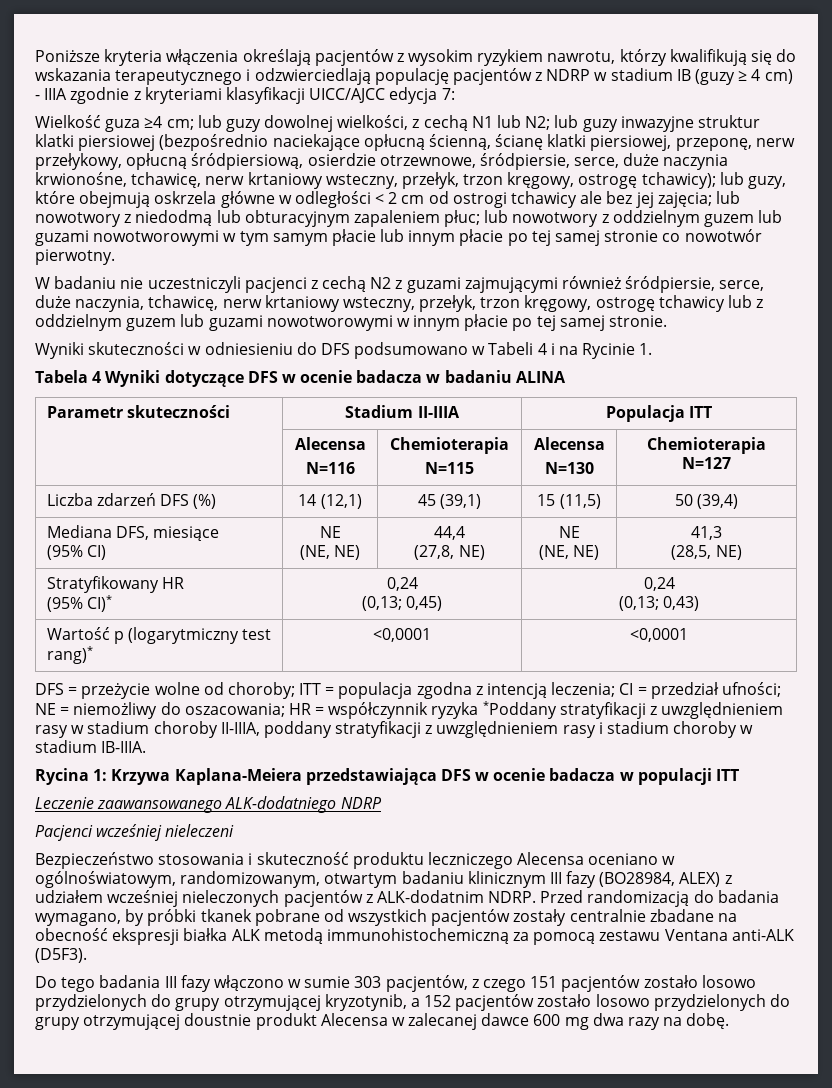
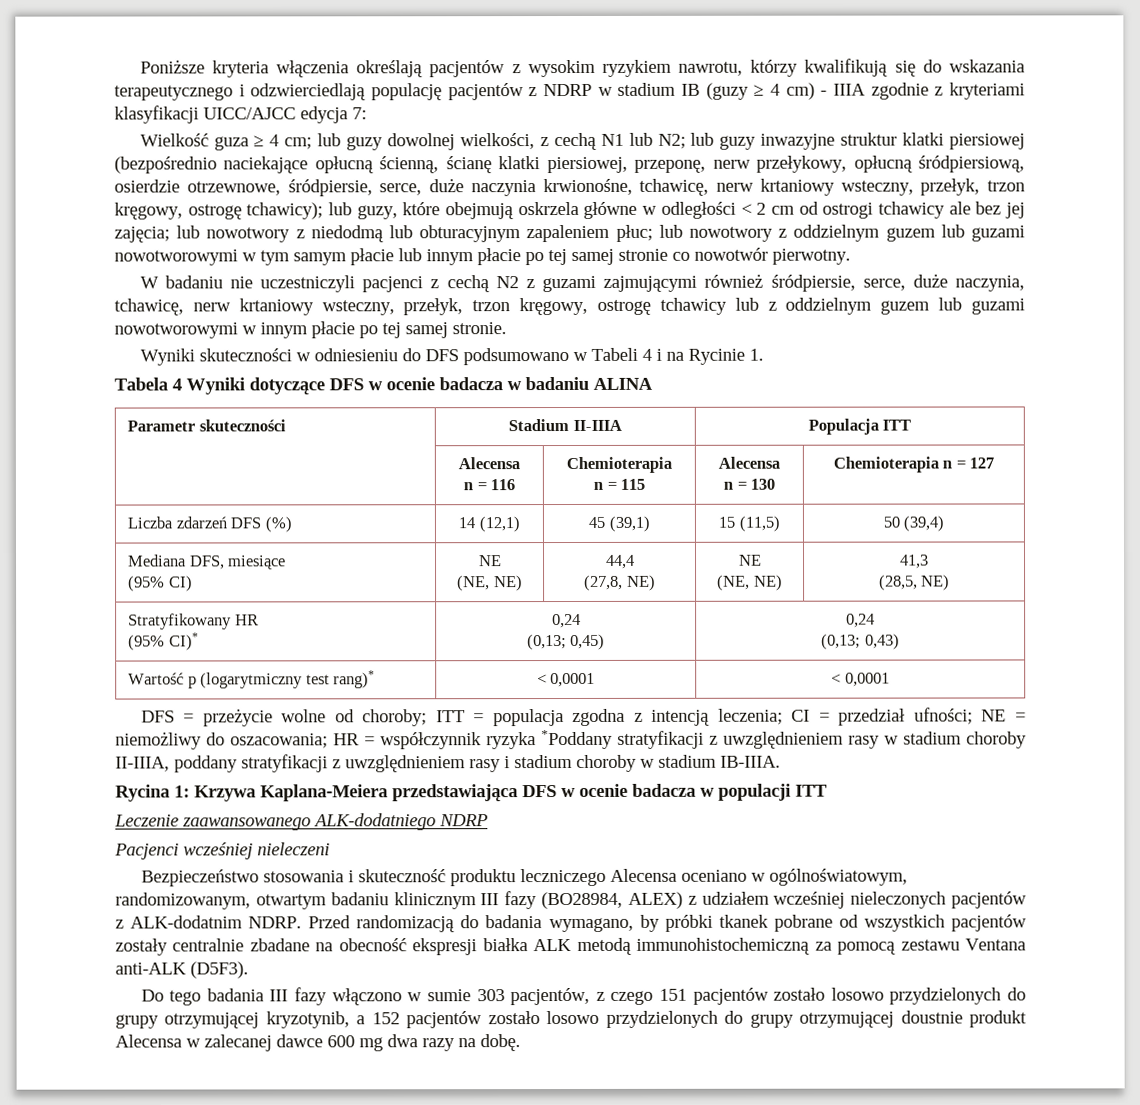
- Wielkość guza ≥4 cm;
+ Wielkość guza ≥ 4 cm;
  Parametr skuteczności | Stadium II-IIIA | Populacja ITT
  | Alecensa
- N=116 | Chemioterapia
- N=115 | Alecensa
- N=130 | Chemioterapia N=127
+ n = 116 | Chemioterapia
+ n = 115 | Alecensa
+ n = 130 | Chemioterapia n = 127
- Wartość p (logarytmiczny test rang)* | <0,0001 | <0,0001
+ Wartość p (logarytmiczny test rang)* | < 0,0001 | < 0,0001

